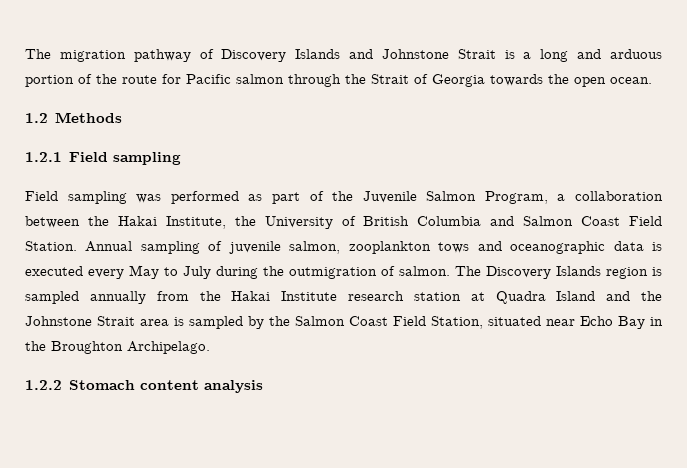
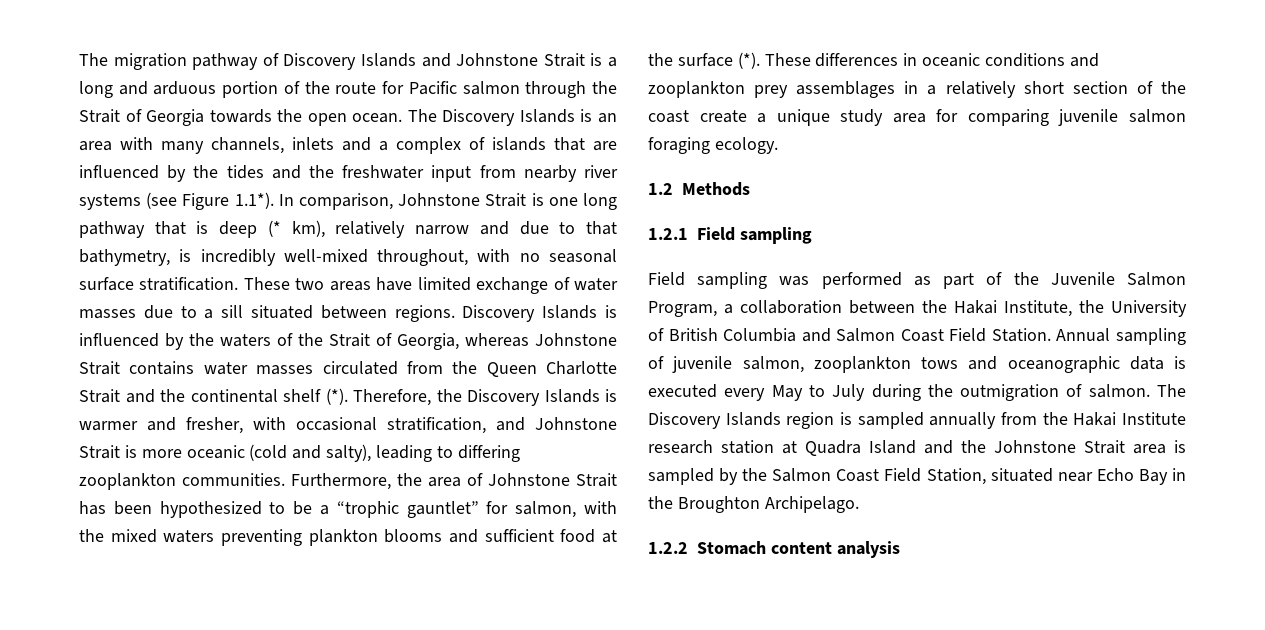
+ The Discovery Islands is an area with many channels, inlets and a complex of islands that are influenced by the tides and the freshwater input from nearby river systems (see Figure 1.1*). In comparison, Johnstone Strait is one long pathway that is deep (* km), relatively narrow and due to that bathymetry, is incredibly well-mixed throughout, with no seasonal surface stratification. These two areas have limited exchange of water masses due to a sill situated between regions. Discovery Islands is influenced by the waters of the Strait of Georgia, whereas Johnstone Strait contains water masses circulated from the Queen Charlotte Strait and the continental shelf (*). Therefore, the Discovery Islands is warmer and fresher, with occasional stratification, and Johnstone Strait is more oceanic (cold and salty), leading to differing zooplankton communities. Furthermore, the area of Johnstone Strait has been hypothesized to be a “trophic gauntlet” for salmon, with the mixed waters preventing plankton blooms and sufficient food at the surface (*). These differences in oceanic conditions and zooplankton prey assemblages in a relatively short section of the coast create a unique study area for comparing juvenile salmon foraging ecology.

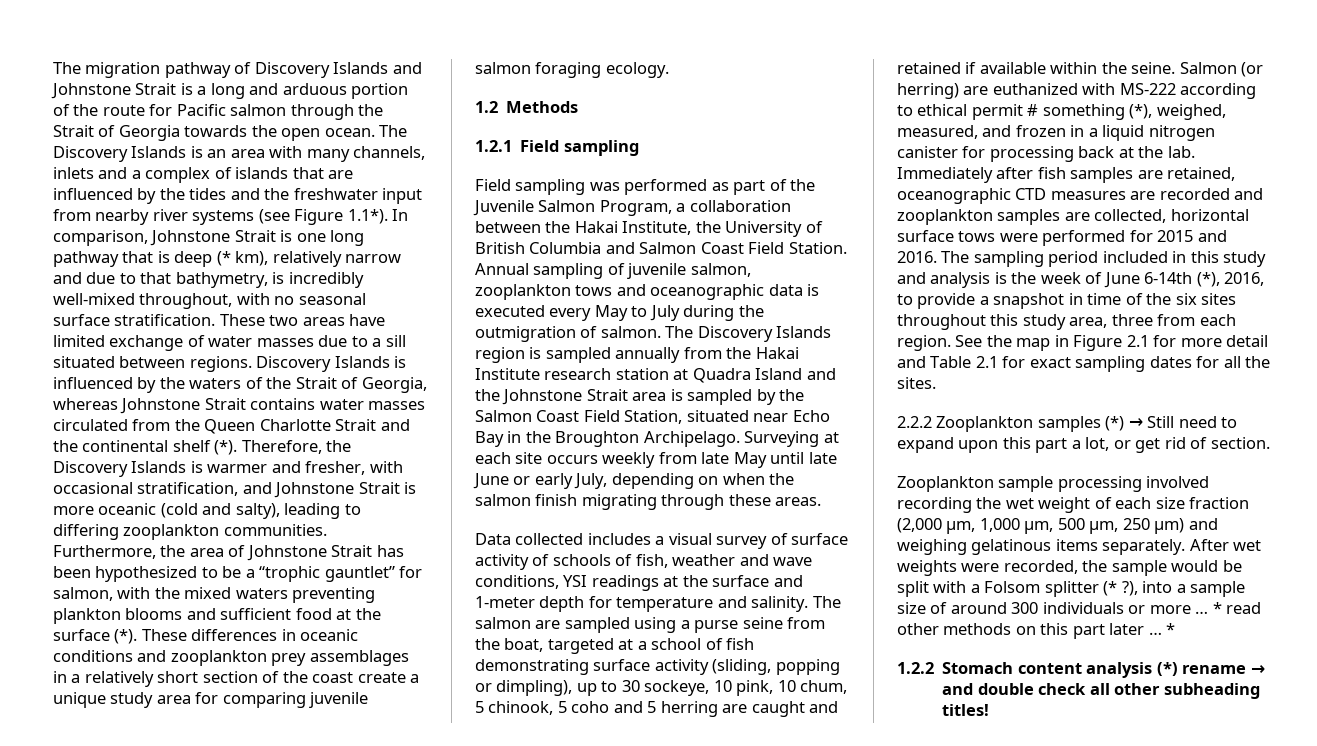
- The Discovery Islands region is sampled annually from the Hakai Institute research station at Quadra Island and the Johnstone Strait area is sampled by the Salmon Coast Field Station, situated near Echo Bay in the Broughton Archipelago.
- 1.2.2 Stomach content analysis
+ The Discovery Islands region is sampled annually from the Hakai Institute research station at Quadra Island and the Johnstone Strait area is sampled by the Salmon Coast Field Station, situated near Echo Bay in the Broughton Archipelago. Surveying at each site occurs weekly from late May until late June or early July, depending on when the salmon finish migrating through these areas.
+ Data collected includes a visual survey of surface activity of schools of fish, weather and wave conditions, YSI readings at the surface and 1-meter depth for temperature and salinity. The salmon are sampled using a purse seine from the boat, targeted at a school of fish demonstrating surface activity (sliding, popping or dimpling), up to 30 sockeye, 10 pink, 10 chum, 5 chinook, 5 coho and 5 herring are caught and retained if available within the seine. Salmon (or herring) are euthanized with MS-222 according to ethical permit # something (*), weighed, measured, and frozen in a liquid nitrogen canister for processing back at the lab. Immediately after fish samples are retained, oceanographic CTD measures are recorded and zooplankton samples are collected, horizontal surface tows were performed for 2015 and 2016. The sampling period included in this study and analysis is the week of June 6-14th (*), 2016, to provide a snapshot in time of the six sites throughout this study area, three from each region. See the map in Figure 2.1 for more detail and Table 2.1 for exact sampling dates for all the sites.
+ 2.2.2 Zooplankton samples (*) → Still need to expand upon this part a lot, or get rid of section.
+ Zooplankton sample processing involved recording the wet weight of each size fraction (2,000 μm, 1,000 μm, 500 μm, 250 μm) and weighing gelatinous items separately. After wet weights were recorded, the sample would be split with a Folsom splitter (* ?), into a sample size of around 300 individuals or more … * read other methods on this part later … *
+ 1.2.2 Stomach content analysis (*) rename → and double check all other subheading titles!

